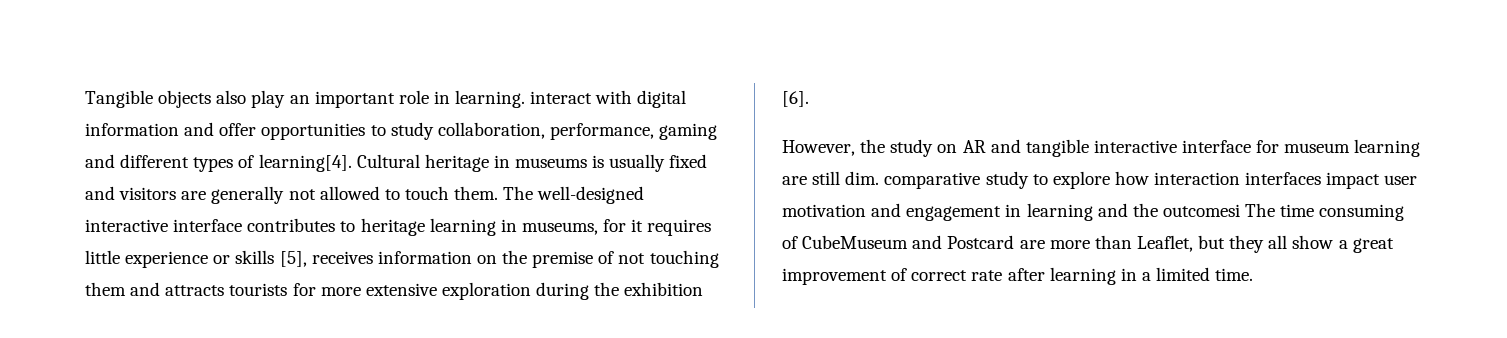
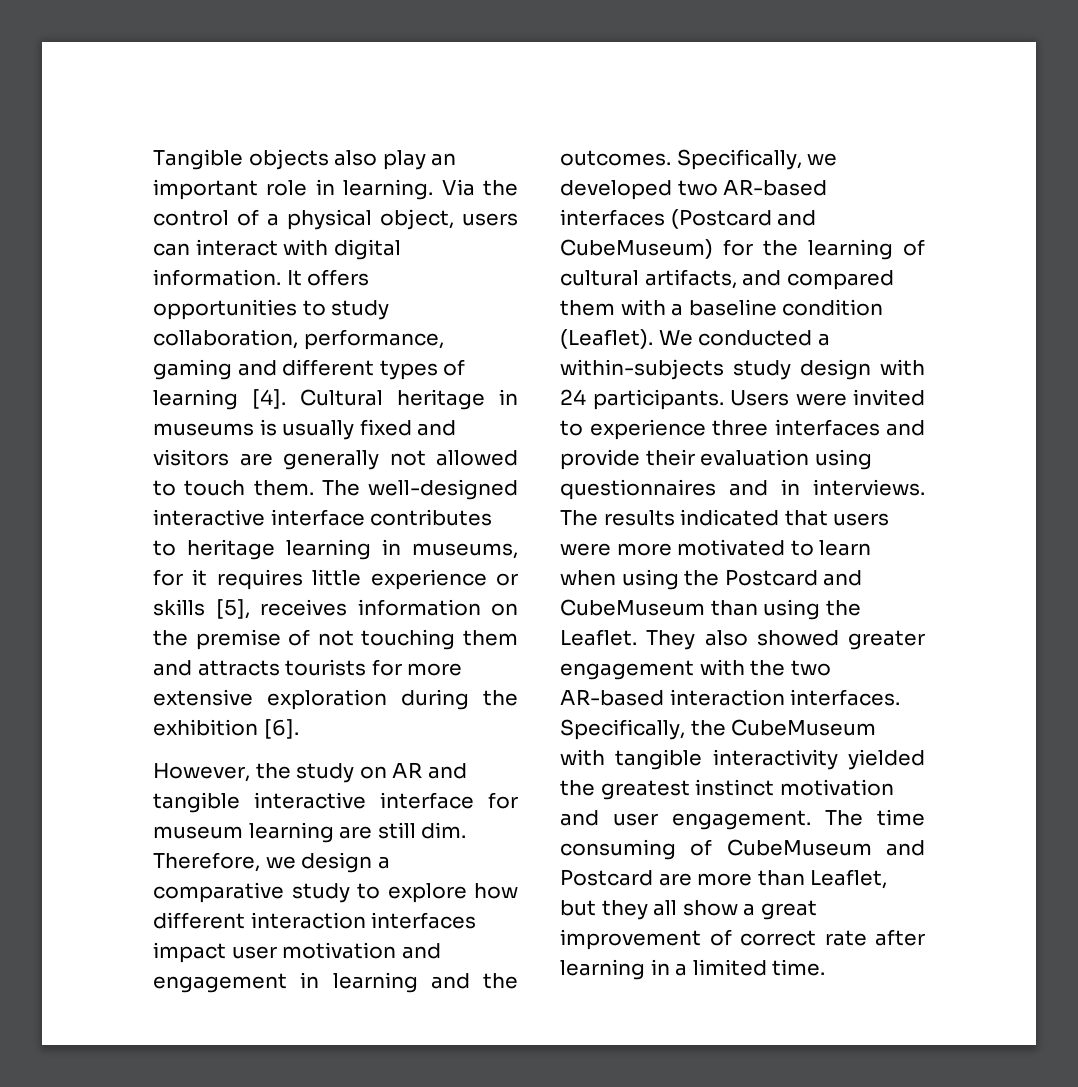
- Tangible objects also play an important role in learning. interact with digital information and offer opportunities to study collaboration, performance, gaming and different types of learning[4].
+ Tangible objects also play an important role in learning. Via the control of a physical object, users can interact with digital information. It offers opportunities to study collaboration, performance, gaming and different types of learning [4].
- However, the study on AR and tangible interactive interface for museum learning are still dim. comparative study to explore how interaction interfaces impact user motivation and engagement in learning and the outcomesi The time consuming of CubeMuseum and Postcard are more than Leaflet, but they all show a great improvement of correct rate after learning in a limited time.
+ However, the study on AR and tangible interactive interface for museum learning are still dim. Therefore, we design a comparative study to explore how different interaction interfaces impact user motivation and engagement in learning and the outcomes. Specifically, we developed two AR-based interfaces (Postcard and CubeMuseum) for the learning of cultural artifacts, and compared them with a baseline condition (Leaflet). We conducted a within-subjects study design with 24 participants. Users were invited to experience three interfaces and provide their evaluation using questionnaires and in interviews. The results indicated that users were more motivated to learn when using the Postcard and CubeMuseum than using the Leaflet. They also showed greater engagement with the two AR-based interaction interfaces. Specifically, the CubeMuseum with tangible interactivity yielded the greatest instinct motivation and user engagement. The time consuming of CubeMuseum and Postcard are more than Leaflet, but they all show a great improvement of correct rate after learning in a limited time.

